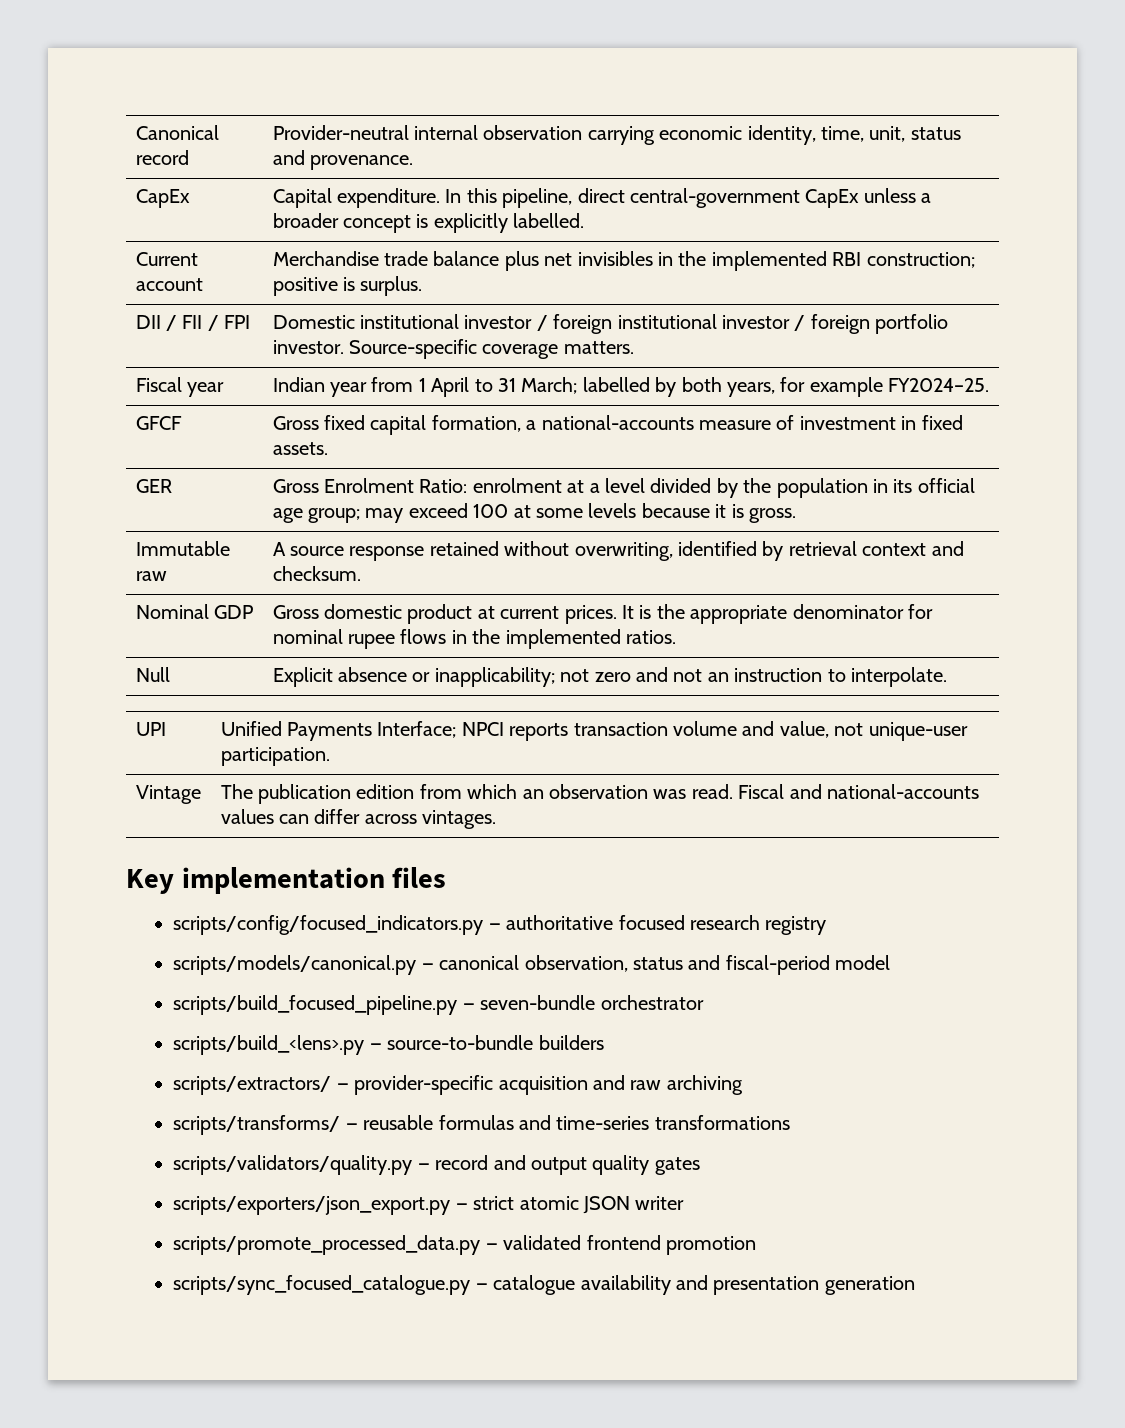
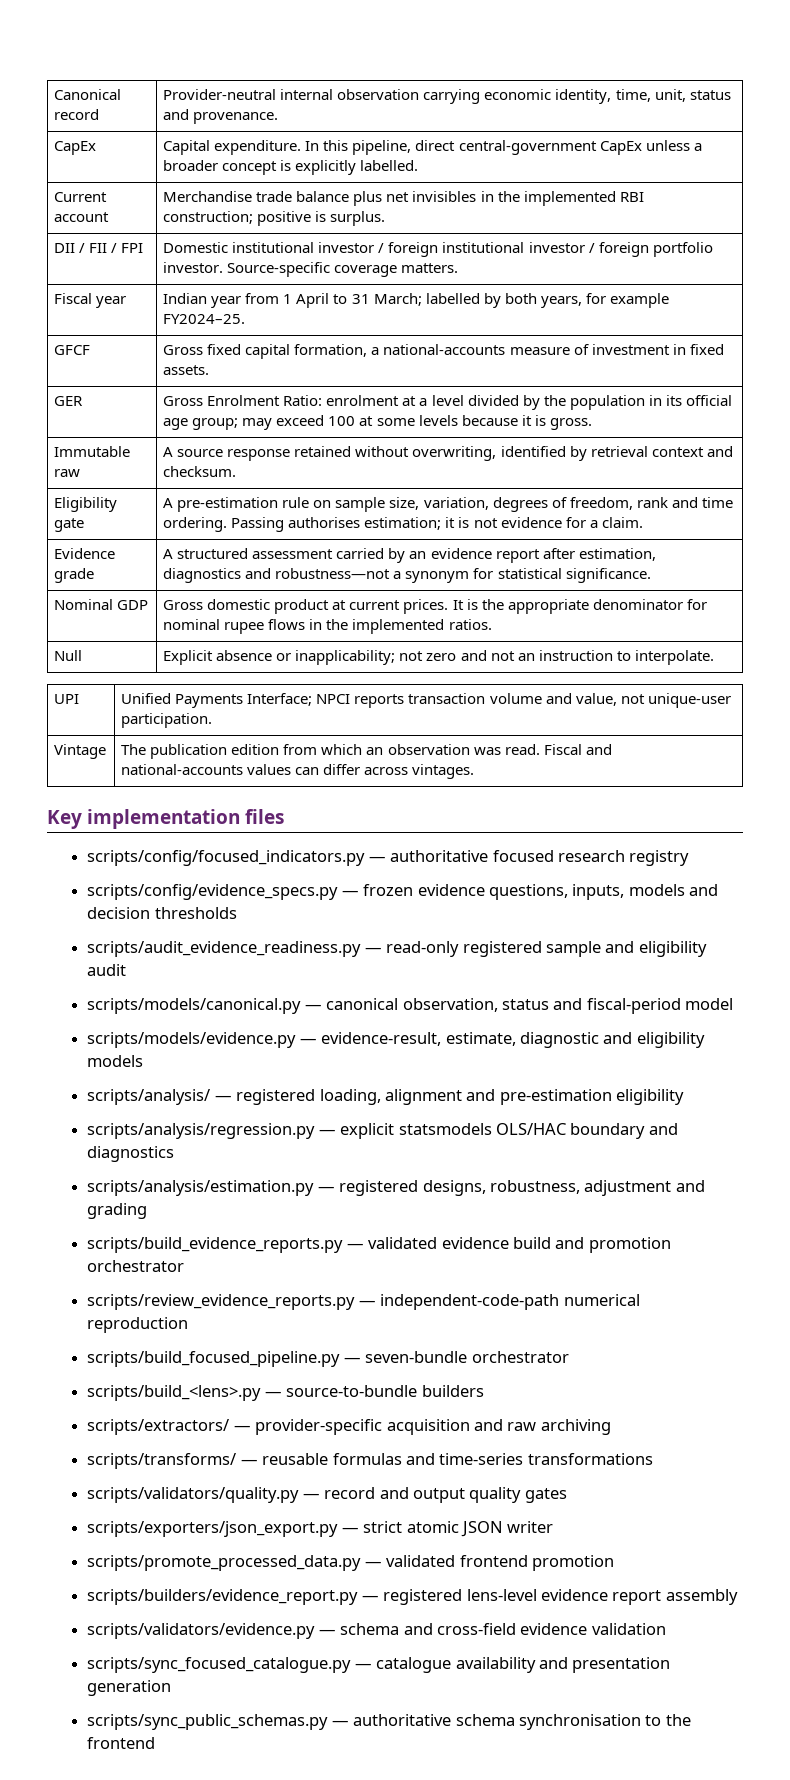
+ Eligibility gate | A pre-estimation rule on sample size, variation, degrees of freedom, rank and time ordering. Passing authorises estimation; it is not evidence for a claim.
+ Evidence grade | A structured assessment carried by an evidence report after estimation, diagnostics and robustness—not a synonym for statistical significance.
+ scripts/config/evidence_specs.py — frozen evidence questions, inputs, models and decision thresholds
+ scripts/audit_evidence_readiness.py — read-only registered sample and eligibility audit
+ scripts/models/evidence.py — evidence-result, estimate, diagnostic and eligibility models
+ scripts/analysis/ — registered loading, alignment and pre-estimation eligibility
+ scripts/analysis/regression.py — explicit statsmodels OLS/HAC boundary and diagnostics
+ scripts/analysis/estimation.py — registered designs, robustness, adjustment and grading
+ scripts/build_evidence_reports.py — validated evidence build and promotion orchestrator
+ scripts/review_evidence_reports.py — independent-code-path numerical reproduction
+ scripts/builders/evidence_report.py — registered lens-level evidence report assembly
+ scripts/validators/evidence.py — schema and cross-field evidence validation
+ scripts/sync_public_schemas.py — authoritative schema synchronisation to the frontend

